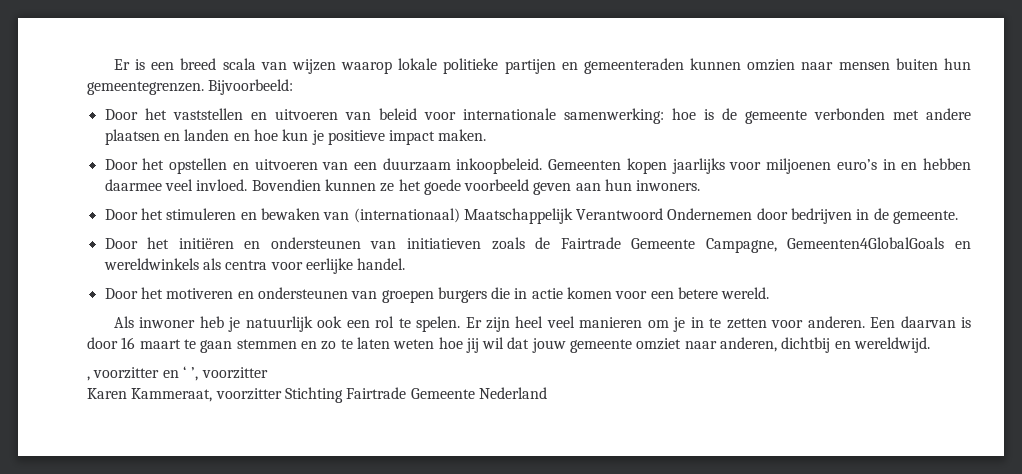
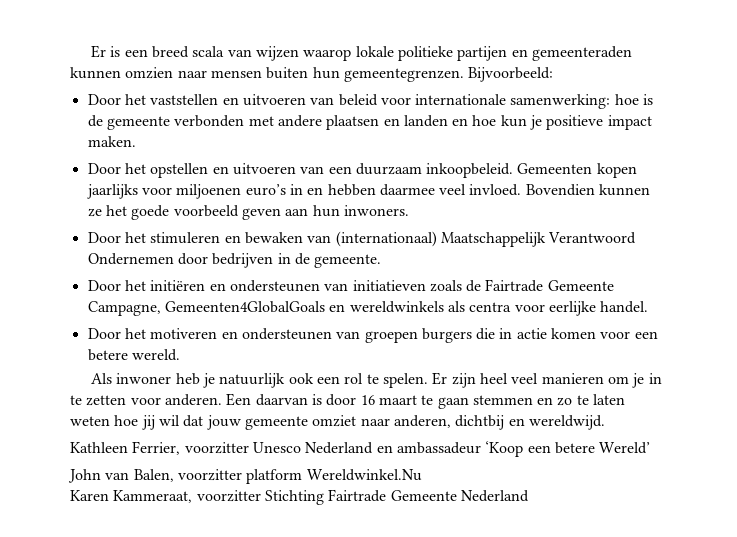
- , voorzitter en ‘ ’, voorzitter
+ Kathleen Ferrier, voorzitter Unesco Nederland en ambassadeur ‘Koop een betere Wereld’
+ John van Balen, voorzitter platform Wereldwinkel.Nu

